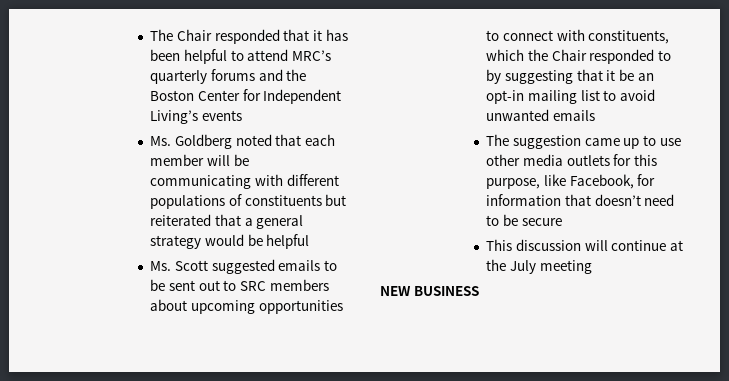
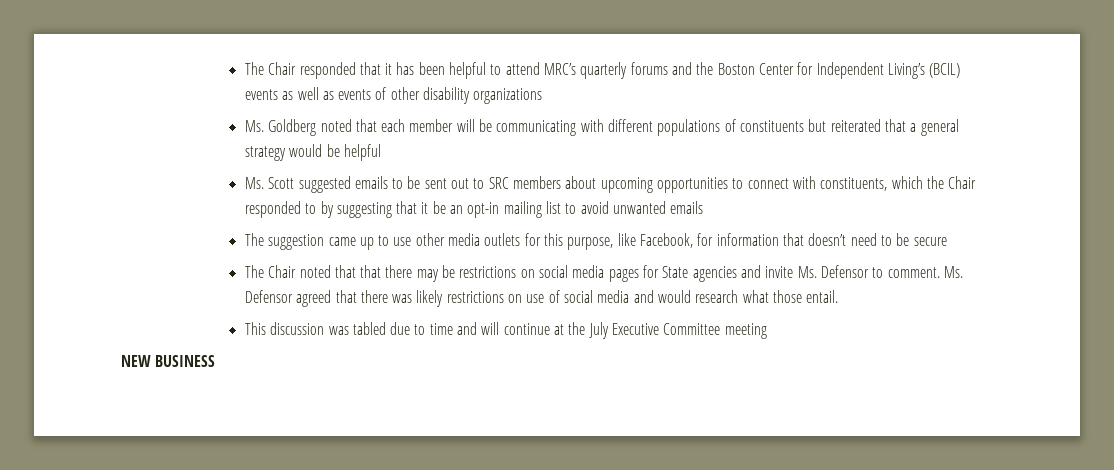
- The Chair responded that it has been helpful to attend MRC’s quarterly forums and the Boston Center for Independent Living’s events
+ The Chair responded that it has been helpful to attend MRC’s quarterly forums and the Boston Center for Independent Living’s (BCIL) events as well as events of other disability organizations
- This discussion will continue at the July meeting
+ The Chair noted that that there may be restrictions on social media pages for State agencies and invite Ms. Defensor to comment. Ms. Defensor agreed that there was likely restrictions on use of social media and would research what those entail.
+ This discussion was tabled due to time and will continue at the July Executive Committee meeting

